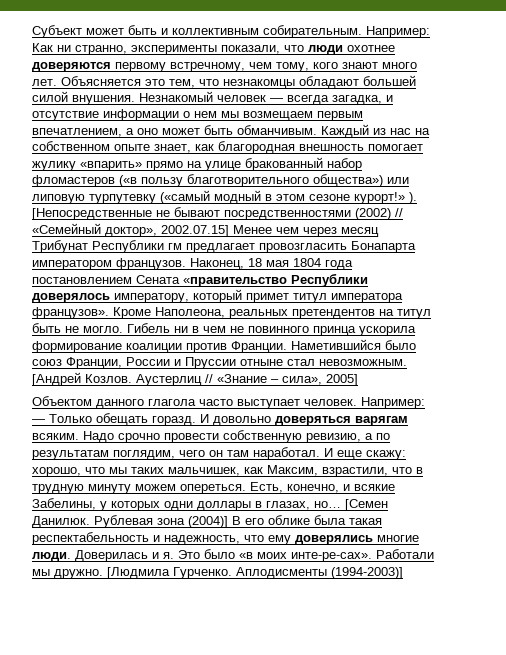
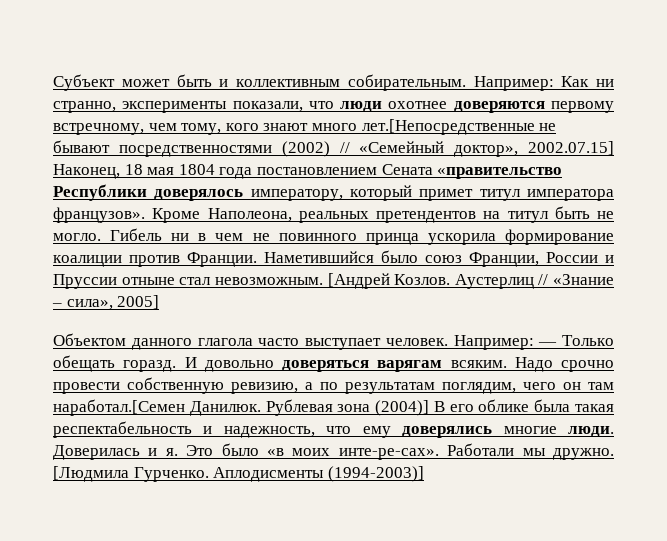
- Например: Как ни странно, эксперименты показали, что люди охотнее доверяются первому встречному, чем тому, кого знают много лет. Объясняется это тем, что незнакомцы обладают большей силой внушения. Незнакомый человек ― всегда загадка, и отсутствие информации о нем мы возмещаем первым впечатлением, а оно может быть обманчивым. Каждый из нас на собственном опыте знает, как благородная внешность помогает жулику «впарить» прямо на улице бракованный набор фломастеров («в пользу благотворительного общества») или липовую турпутевку («самый модный в этом сезоне курорт!» ). [Непосредственные не бывают посредственностями (2002) // «Семейный доктор», 2002.07.15] Менее чем через месяц Трибунат Республики гм предлагает провозгласить Бонапарта императором французов. Наконец, 18 мая 1804 года постановлением Сената «правительство Республики доверялось императору, который примет титул императора французов».
+ Например: Как ни странно, эксперименты показали, что люди охотнее доверяются первому встречному, чем тому, кого знают много лет.[Непосредственные не бывают посредственностями (2002) // «Семейный доктор», 2002.07.15] Наконец, 18 мая 1804 года постановлением Сената «правительство Республики доверялось императору, который примет титул императора французов».
- Надо срочно провести собственную ревизию, а по результатам поглядим, чего он там наработал. И еще скажу: хорошо, что мы таких мальчишек, как Максим, взрастили, что в трудную минуту можем опереться. Есть, конечно, и всякие Забелины, у которых одни доллары в глазах, но… [Семен Данилюк.
+ Надо срочно провести собственную ревизию, а по результатам поглядим, чего он там наработал.[Семен Данилюк.

